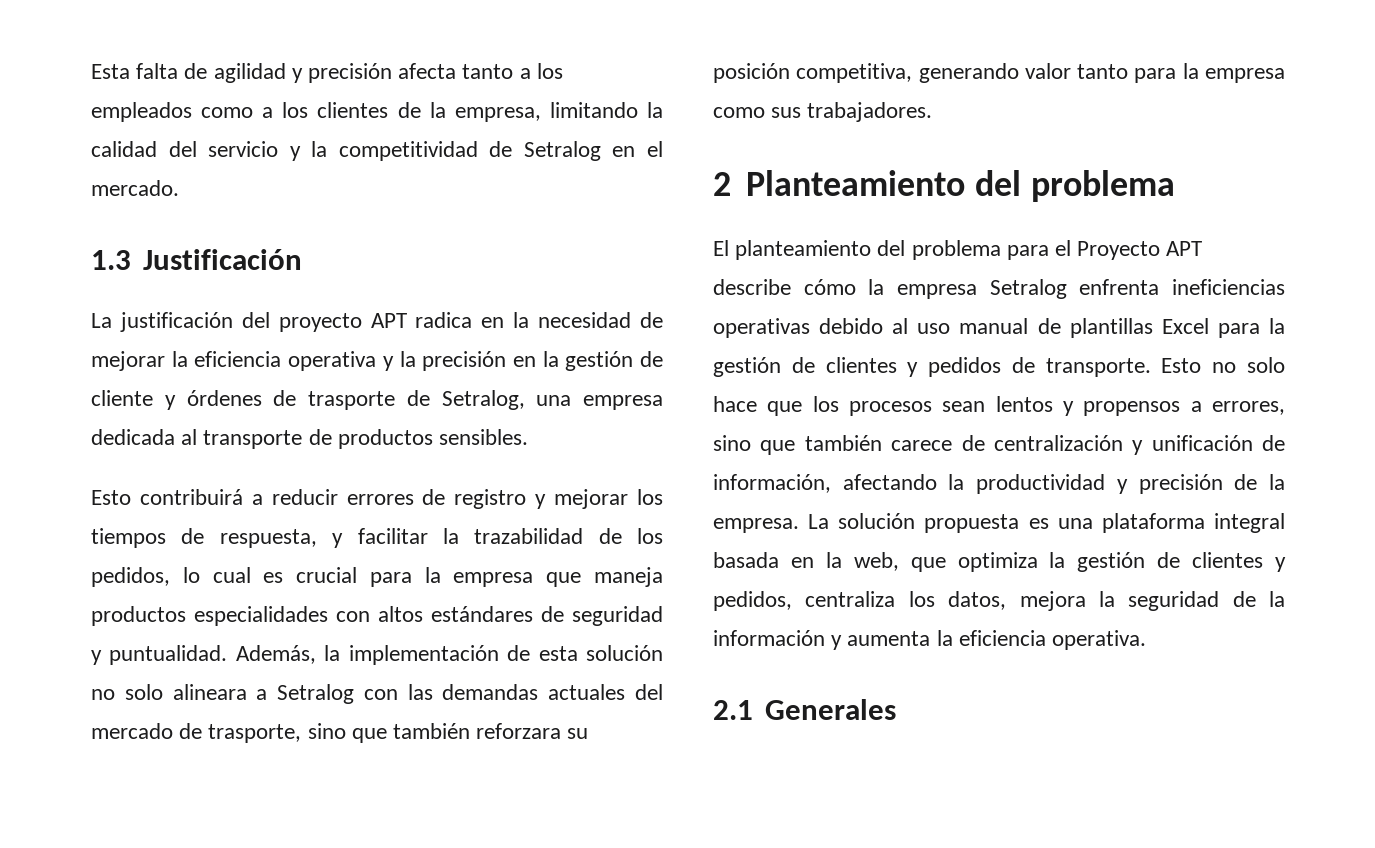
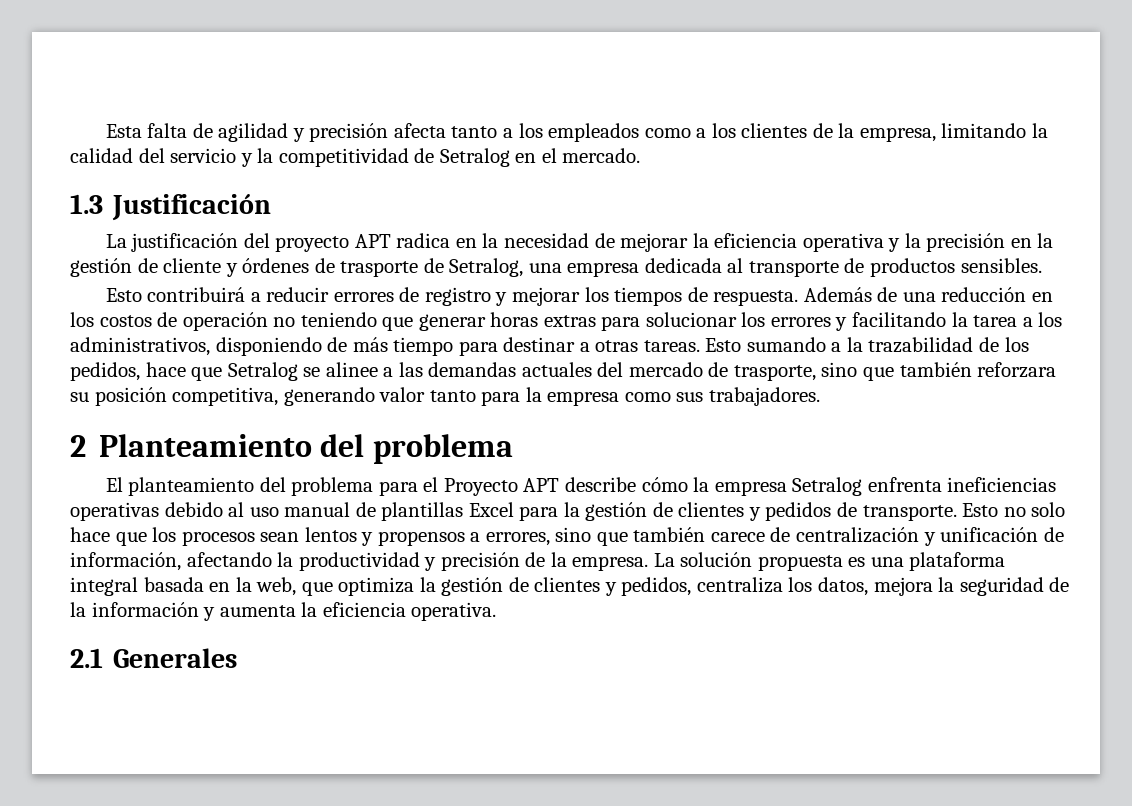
- Esto contribuirá a reducir errores de registro y mejorar los tiempos de respuesta, y facilitar la trazabilidad de los pedidos, lo cual es crucial para la empresa que maneja productos especialidades con altos estándares de seguridad y puntualidad. Además, la implementación de esta solución no solo alineara a Setralog con las demandas actuales del mercado de trasporte, sino que también reforzara su posición competitiva, generando valor tanto para la empresa como sus trabajadores.
+ Esto contribuirá a reducir errores de registro y mejorar los tiempos de respuesta. Además de una reducción en los costos de operación no teniendo que generar horas extras para solucionar los errores y facilitando la tarea a los administrativos, disponiendo de más tiempo para destinar a otras tareas. Esto sumando a la trazabilidad de los pedidos, hace que Setralog se alinee a las demandas actuales del mercado de trasporte, sino que también reforzara su posición competitiva, generando valor tanto para la empresa como sus trabajadores.

